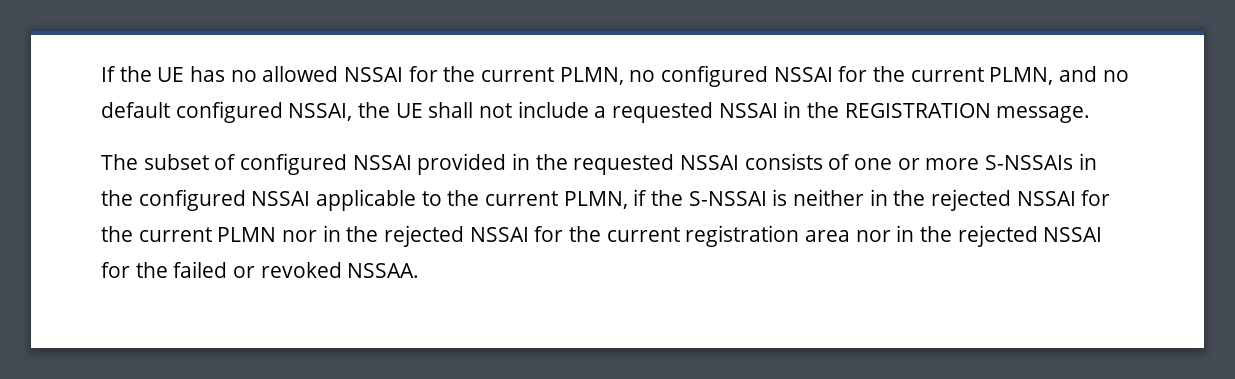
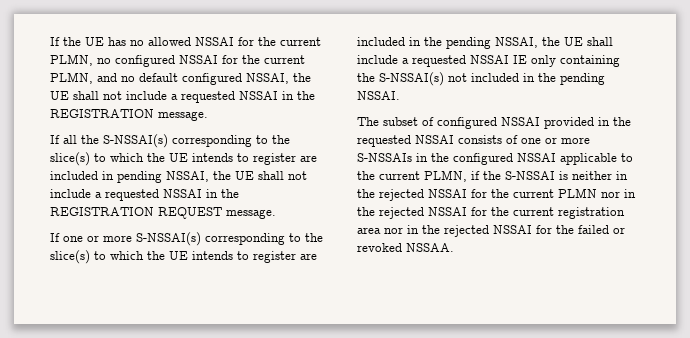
+ If all the S-NSSAI(s) corresponding to the slice(s) to which the UE intends to register are included in pending NSSAI, the UE shall not include a requested NSSAI in the REGISTRATION REQUEST message.
+ If one or more S-NSSAI(s) corresponding to the slice(s) to which the UE intends to register are included in the pending NSSAI, the UE shall include a requested NSSAI IE only containing the S-NSSAI(s) not included in the pending NSSAI.

